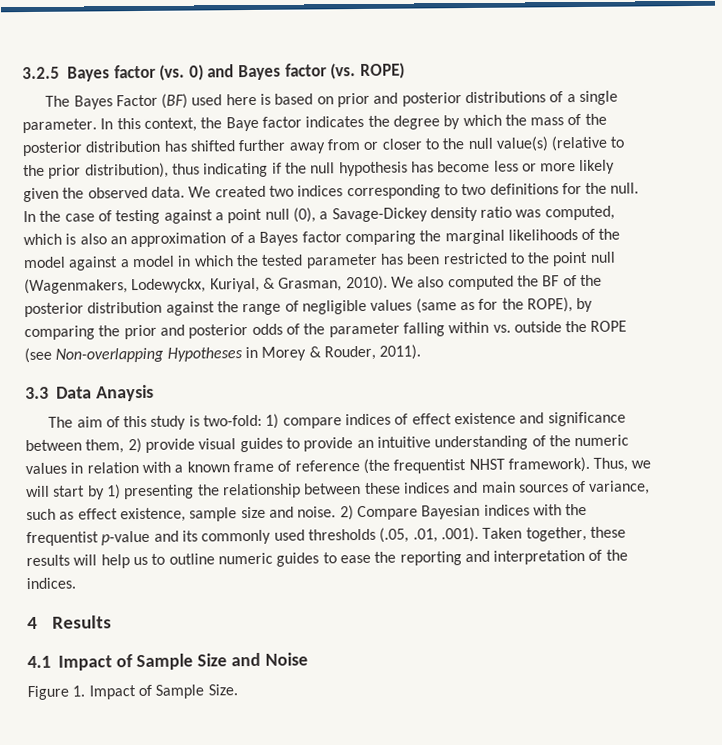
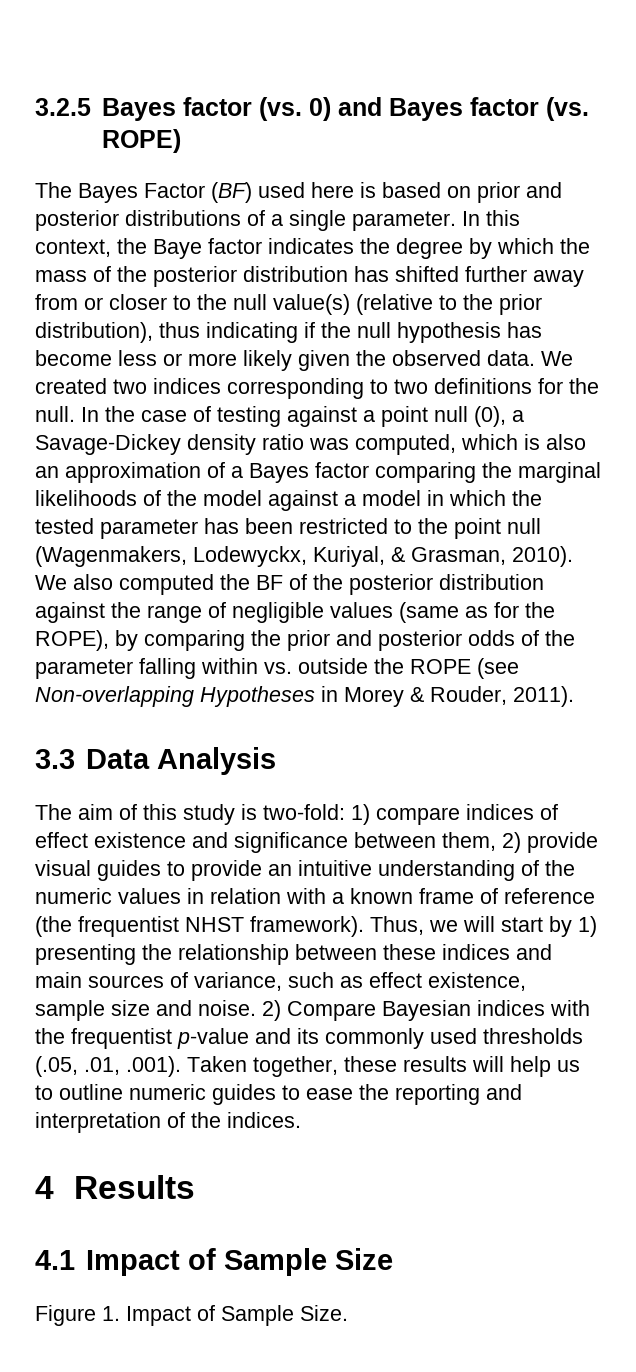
- 3.3 Data Anaysis
+ 3.3 Data Analysis
- 4.1 Impact of Sample Size and Noise
+ 4.1 Impact of Sample Size

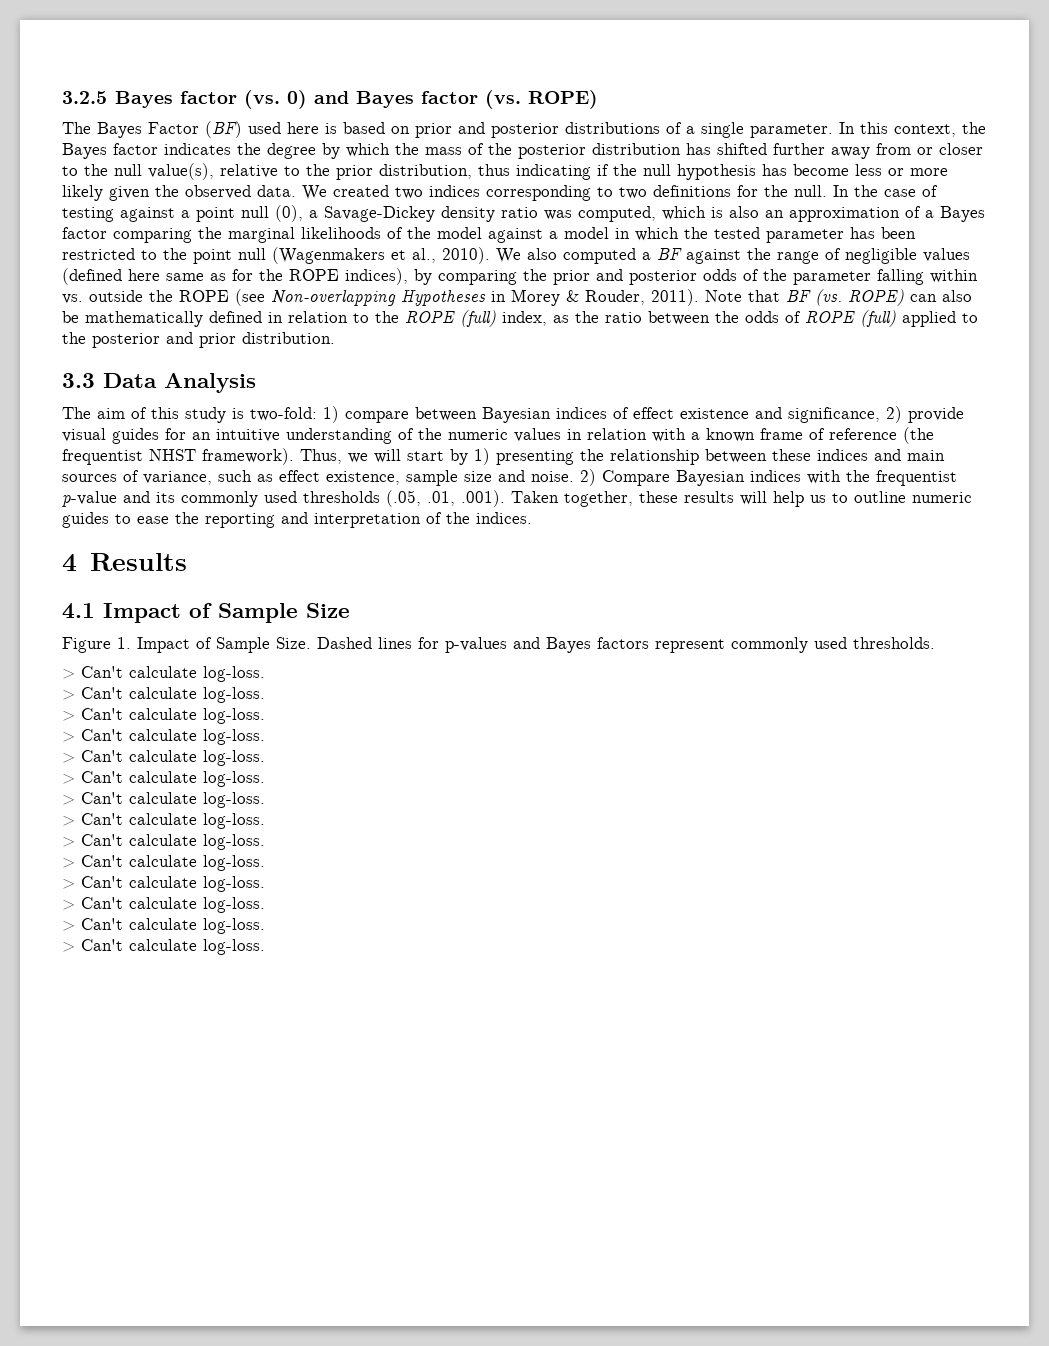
- In this context, the Baye factor indicates the degree by which the mass of the posterior distribution has shifted further away from or closer to the null value(s) (relative to the prior distribution), thus indicating if the null hypothesis has become less or more likely given the observed data.
+ In this context, the Bayes factor indicates the degree by which the mass of the posterior distribution has shifted further away from or closer to the null value(s), relative to the prior distribution, thus indicating if the null hypothesis has become less or more likely given the observed data.
- In the case of testing against a point null (0), a Savage-Dickey density ratio was computed, which is also an approximation of a Bayes factor comparing the marginal likelihoods of the model against a model in which the tested parameter has been restricted to the point null (Wagenmakers, Lodewyckx, Kuriyal, & Grasman, 2010). We also computed the BF of the posterior distribution against the range of negligible values (same as for the ROPE), by comparing the prior and posterior odds of the parameter falling within vs. outside the ROPE (see Non-overlapping Hypotheses in Morey & Rouder, 2011).
+ In the case of testing against a point null (0), a Savage-Dickey density ratio was computed, which is also an approximation of a Bayes factor comparing the marginal likelihoods of the model against a model in which the tested parameter has been restricted to the point null (Wagenmakers et al., 2010). We also computed a BF against the range of negligible values (defined here same as for the ROPE indices), by comparing the prior and posterior odds of the parameter falling within vs. outside the ROPE (see Non-overlapping Hypotheses in Morey & Rouder, 2011). Note that BF (vs. ROPE) can also be mathematically defined in relation to the ROPE (full) index, as the ratio between the odds of ROPE (full) applied to the posterior and prior distribution.
- The aim of this study is two-fold: 1) compare indices of effect existence and significance between them, 2) provide visual guides to provide an intuitive understanding of the numeric values in relation with a known frame of reference (the frequentist NHST framework).
+ The aim of this study is two-fold: 1) compare between Bayesian indices of effect existence and significance, 2) provide visual guides for an intuitive understanding of the numeric values in relation with a known frame of reference (the frequentist NHST framework).
+ Dashed lines for p-values and Bayes factors represent commonly used thresholds.
+ > Can't calculate log-loss.
+ > Can't calculate log-loss.
+ > Can't calculate log-loss.
+ > Can't calculate log-loss.
+ > Can't calculate log-loss.
+ > Can't calculate log-loss.
+ > Can't calculate log-loss.
+ > Can't calculate log-loss.
+ > Can't calculate log-loss.
+ > Can't calculate log-loss.
+ > Can't calculate log-loss.
+ > Can't calculate log-loss.
+ > Can't calculate log-loss.
+ > Can't calculate log-loss.

